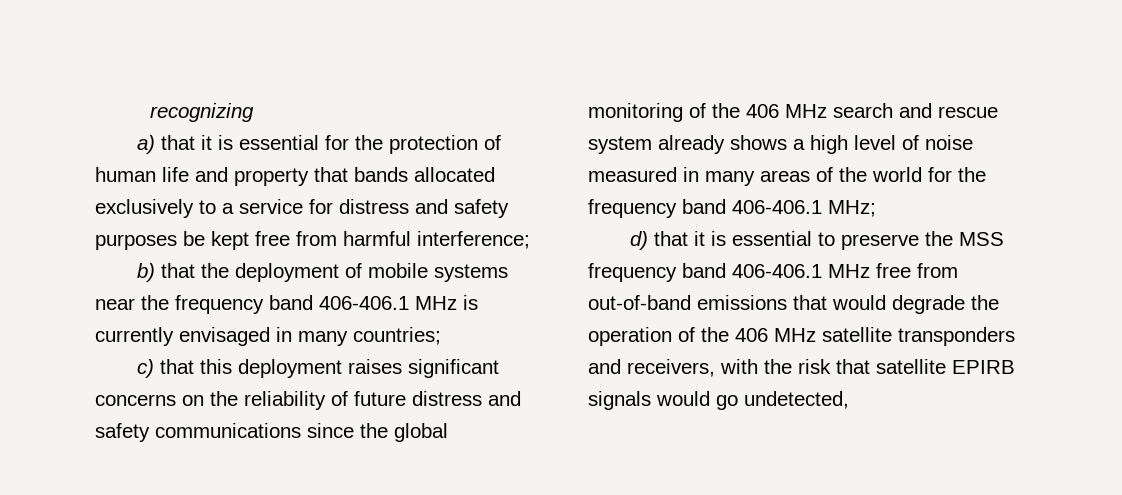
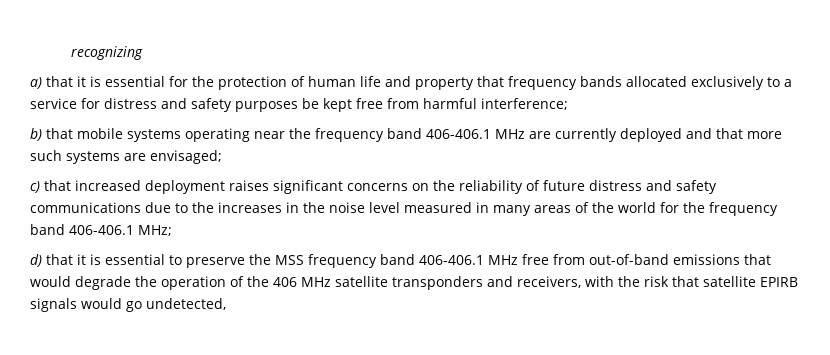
- a) that it is essential for the protection of human life and property that bands allocated exclusively to a service for distress and safety purposes be kept free from harmful interference;
+ a) that it is essential for the protection of human life and property that frequency bands allocated exclusively to a service for distress and safety purposes be kept free from harmful interference;
- b) that the deployment of mobile systems near the frequency band 406-406.1 MHz is currently envisaged in many countries;
+ b) that mobile systems operating near the frequency band 406-406.1 MHz are currently deployed and that more such systems are envisaged;
- c) that this deployment raises significant concerns on the reliability of future distress and safety communications since the global monitoring of the 406 MHz search and rescue system already shows a high level of noise measured in many areas of the world for the frequency band 406-406.1 MHz;
+ c) that increased deployment raises significant concerns on the reliability of future distress and safety communications due to the increases in the noise level measured in many areas of the world for the frequency band 406-406.1 MHz;

